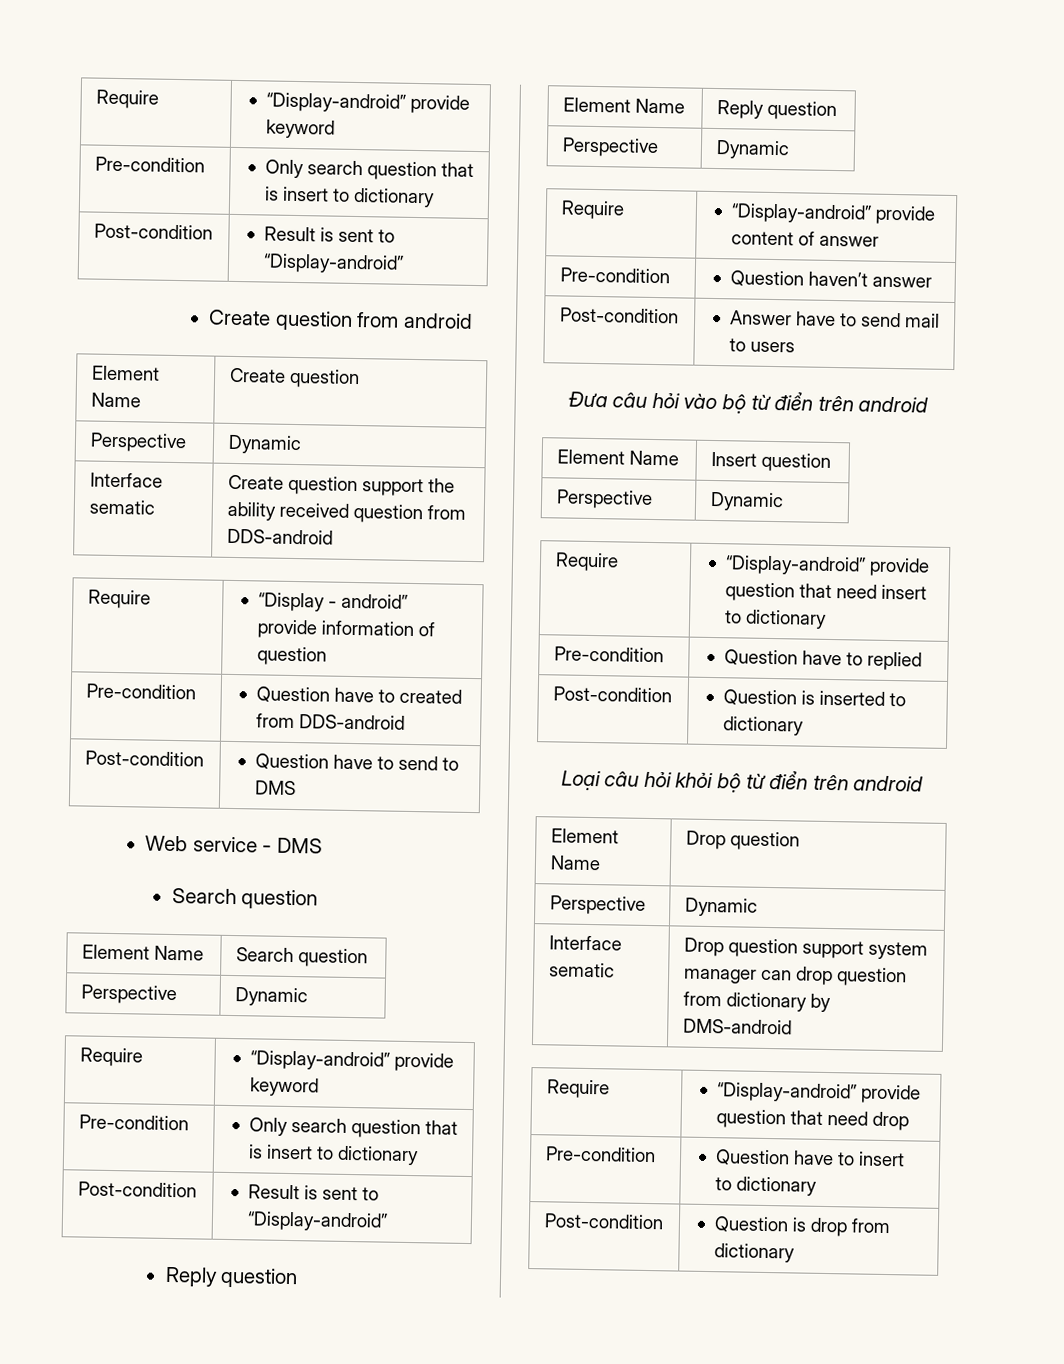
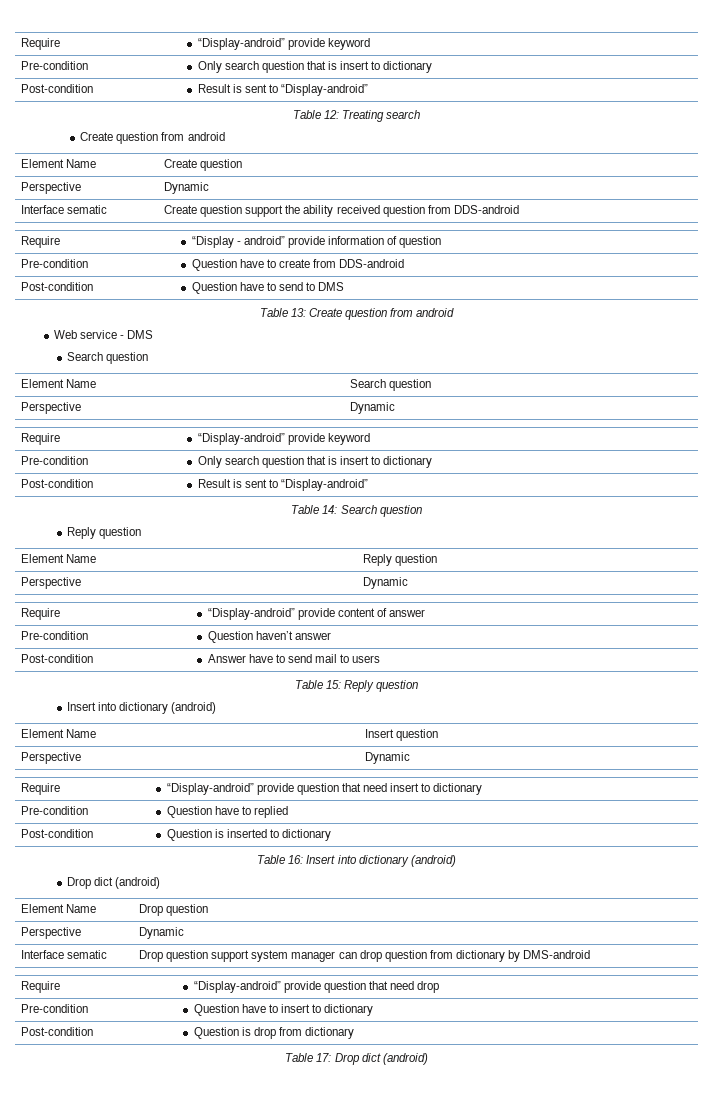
+ Table 12: Treating search
- Pre-condition | Question have to created from DDS-android
+ Pre-condition | Question have to create from DDS-android
+ Table 13: Create question from android
+ Table 14: Search question
- Đưa câu hỏi vào bộ từ điển trên android
+ Table 15: Reply question
+ Insert into dictionary (android)
- Loại câu hỏi khỏi bộ từ điển trên android
+ Table 16: Insert into dictionary (android)
+ Drop dict (android)
+ Table 17: Drop dict (android)

